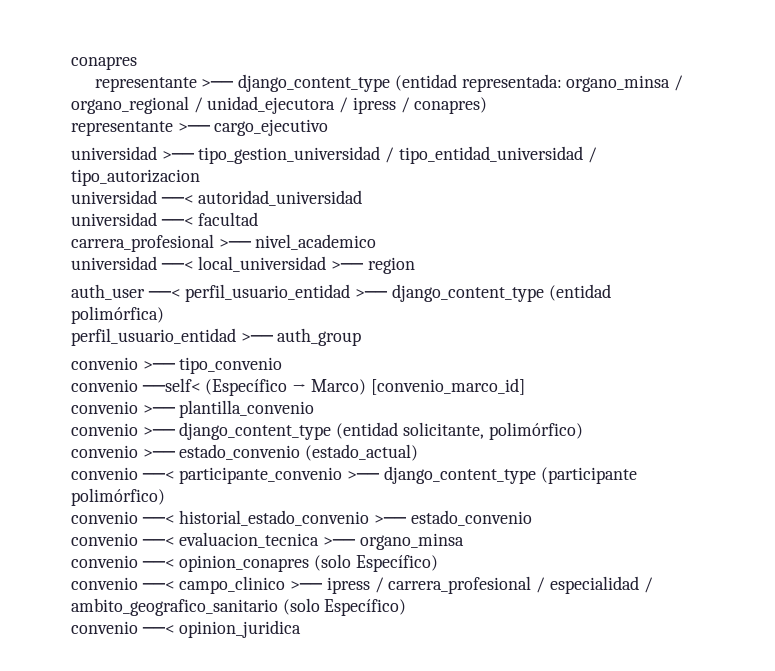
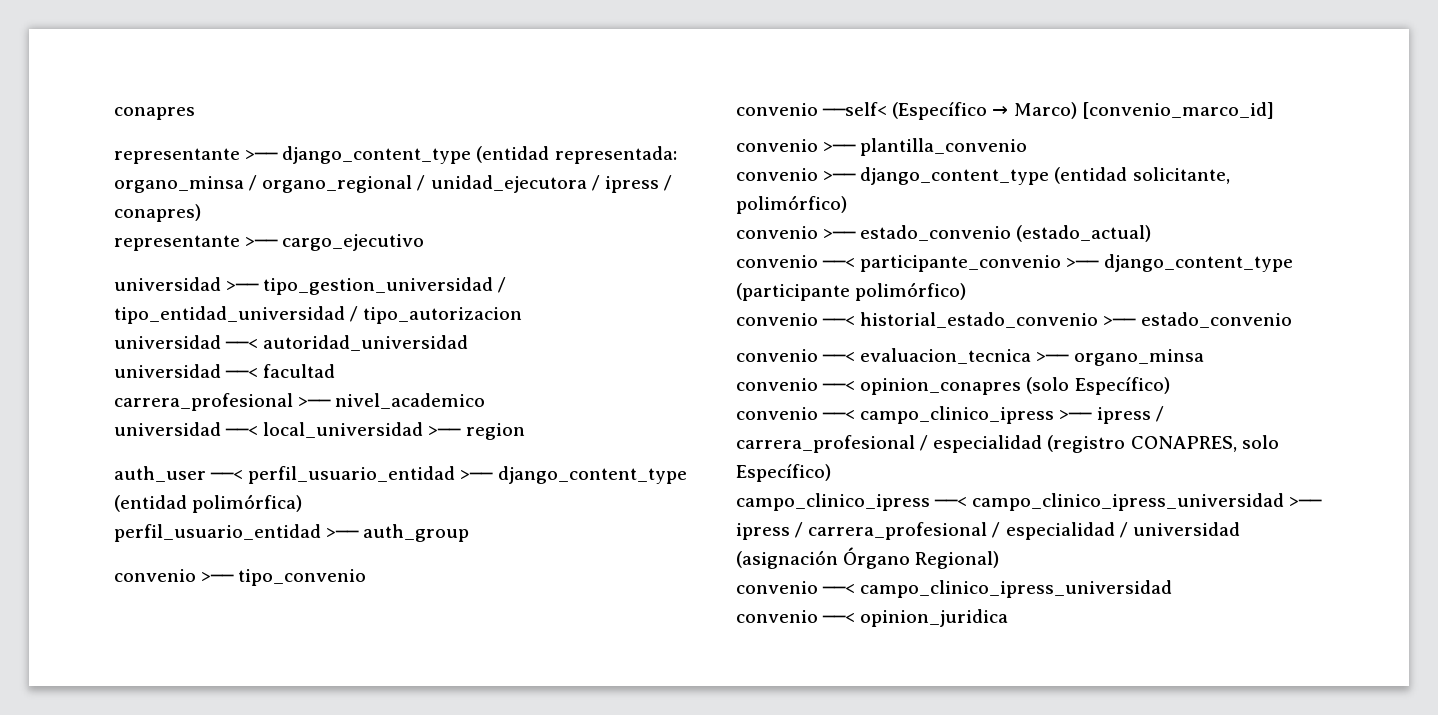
- convenio ──< campo_clinico >── ipress / carrera_profesional / especialidad / ambito_geografico_sanitario (solo Específico)
+ convenio ──< campo_clinico_ipress >── ipress / carrera_profesional / especialidad (registro CONAPRES, solo Específico)
+ campo_clinico_ipress ──< campo_clinico_ipress_universidad >── ipress / carrera_profesional / especialidad / universidad (asignación Órgano Regional)
+ convenio ──< campo_clinico_ipress_universidad

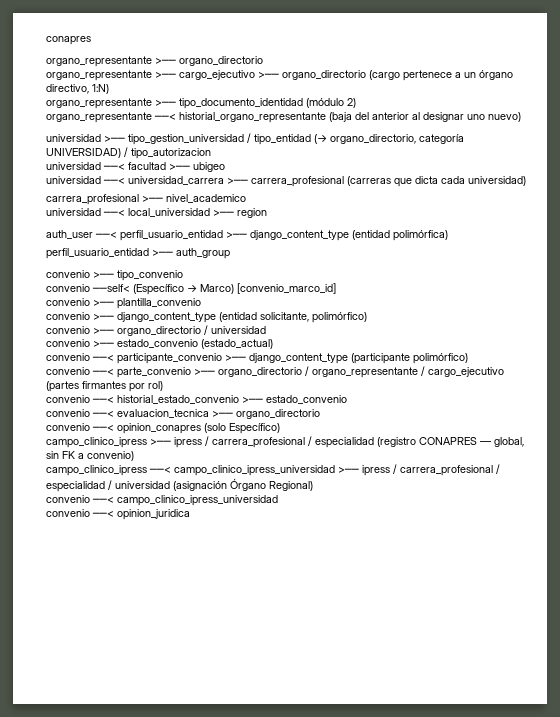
- representante >── django_content_type (entidad representada: organo_minsa / organo_regional / unidad_ejecutora / ipress / conapres)
- representante >── cargo_ejecutivo
+ organo_representante >── organo_directorio
+ organo_representante >── cargo_ejecutivo >── organo_directorio (cargo pertenece a un órgano directivo, 1:N)
+ organo_representante >── tipo_documento_identidad (módulo 2)
+ organo_representante ──< historial_organo_representante (baja del anterior al designar uno nuevo)
- universidad >── tipo_gestion_universidad / tipo_entidad_universidad / tipo_autorizacion
+ universidad >── tipo_gestion_universidad / tipo_entidad (→ organo_directorio, categoría UNIVERSIDAD) / tipo_autorizacion
- universidad ──< autoridad_universidad
- universidad ──< facultad
+ universidad ──< facultad >── ubigeo
+ universidad ──< universidad_carrera >── carrera_profesional (carreras que dicta cada universidad)
+ convenio >── organo_directorio / universidad
+ convenio ──< parte_convenio >── organo_directorio / organo_representante / cargo_ejecutivo (partes firmantes por rol)
- convenio ──< evaluacion_tecnica >── organo_minsa
+ convenio ──< evaluacion_tecnica >── organo_directorio
- convenio ──< campo_clinico_ipress >── ipress / carrera_profesional / especialidad (registro CONAPRES, solo Específico)
+ campo_clinico_ipress >── ipress / carrera_profesional / especialidad (registro CONAPRES — global, sin FK a convenio)

